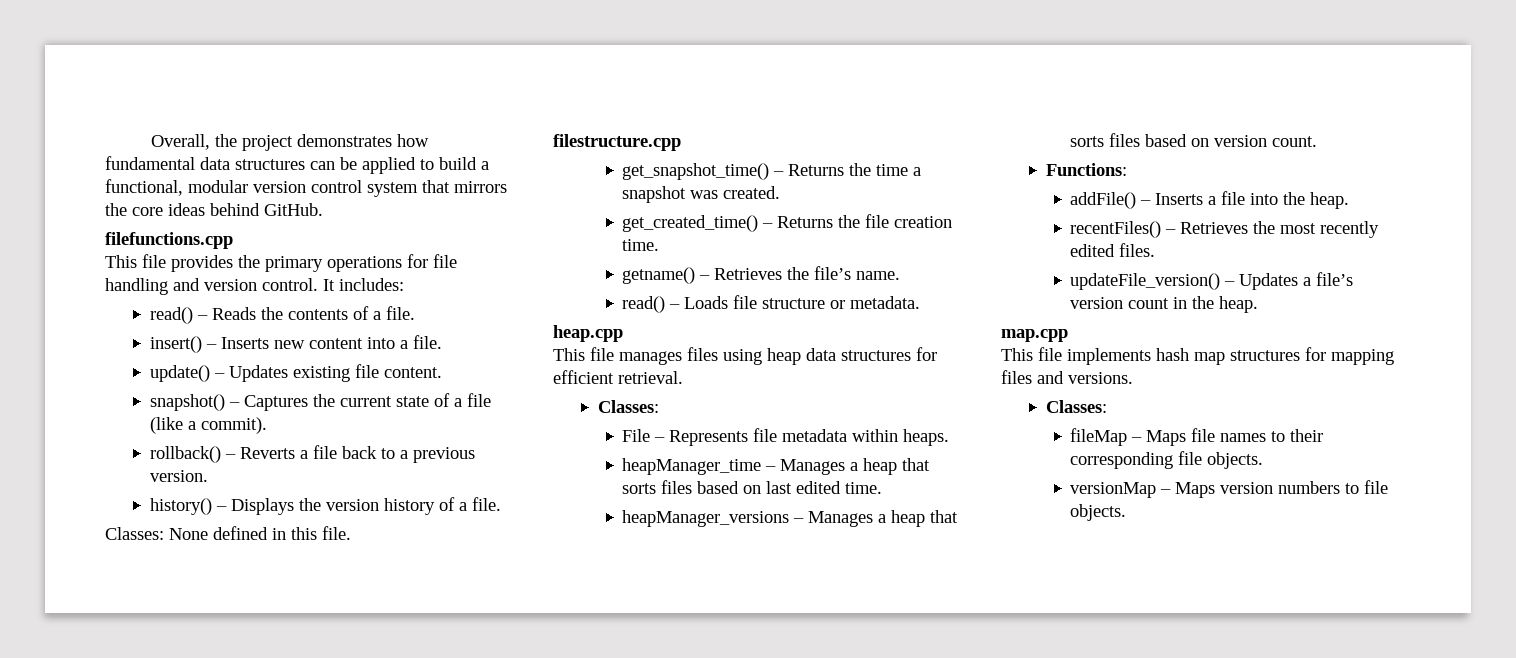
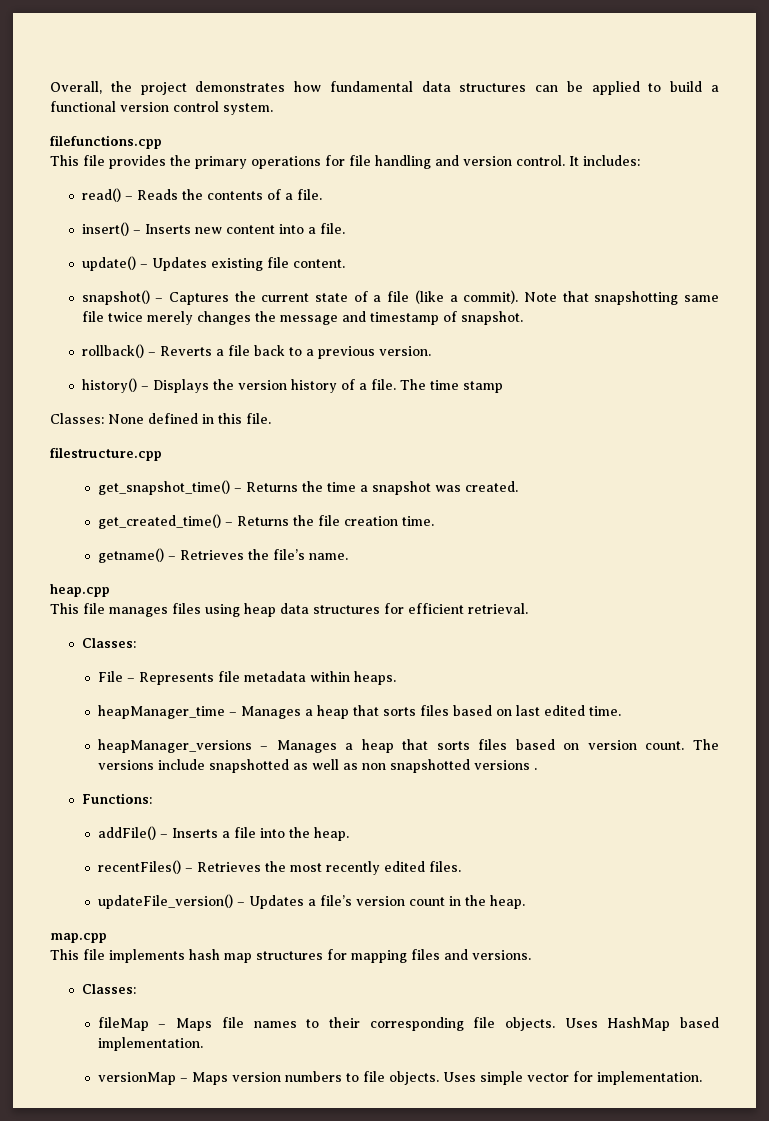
- Overall, the project demonstrates how fundamental data structures can be applied to build a functional, modular version control system that mirrors the core ideas behind GitHub.
+ Overall, the project demonstrates how fundamental data structures can be applied to build a functional version control system.
+ Note that snapshotting same file twice merely changes the message and timestamp of snapshot.
+ The time stamp
- read() – Loads file structure or metadata.
+ The versions include snapshotted as well as non snapshotted versions .
+ Uses HashMap based implementation.
+ Uses simple vector for implementation.

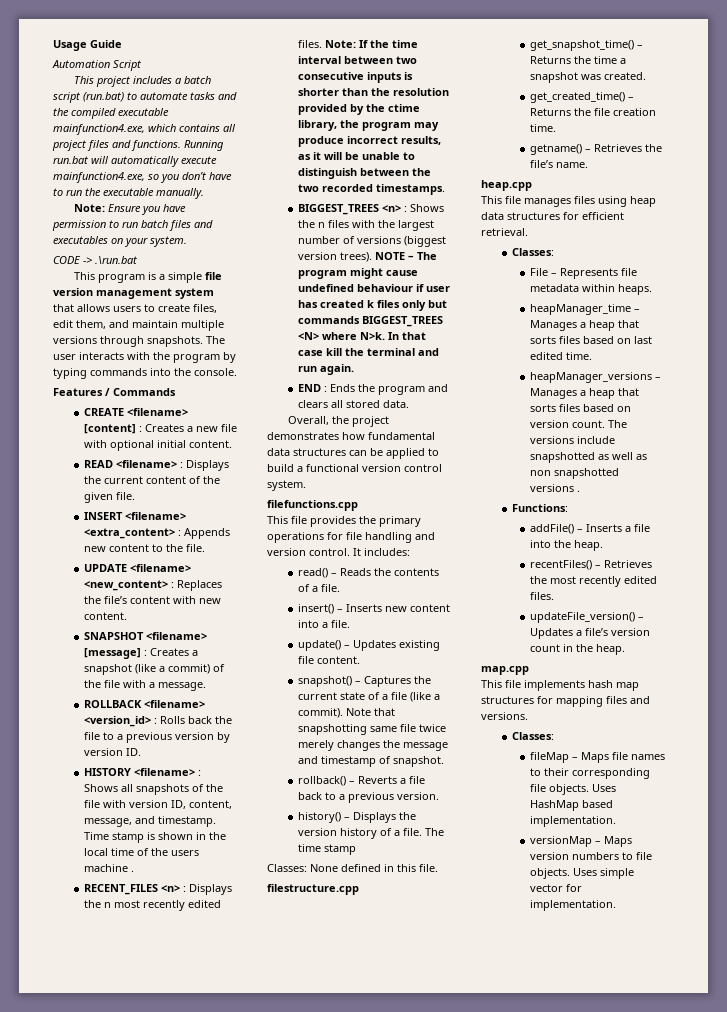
+ Usage Guide
+ Automation Script
+ This project includes a batch script (run.bat) to automate tasks and the compiled executable mainfunction4.exe, which contains all project files and functions. Running run.bat will automatically execute mainfunction4.exe, so you don’t have to run the executable manually.
+ Note: Ensure you have permission to run batch files and executables on your system.
+ CODE -> .\run.bat
+ This program is a simple file version management system that allows users to create files, edit them, and maintain multiple versions through snapshots. The user interacts with the program by typing commands into the console.
+ Features / Commands
+ CREATE <filename> [content] : Creates a new file with optional initial content.
+ READ <filename> : Displays the current content of the given file.
+ INSERT <filename> <extra_content> : Appends new content to the file.
+ UPDATE <filename> <new_content> : Replaces the file’s content with new content.
+ SNAPSHOT <filename> [message] : Creates a snapshot (like a commit) of the file with a message.
+ ROLLBACK <filename> <version_id> : Rolls back the file to a previous version by version ID.
+ HISTORY <filename> : Shows all snapshots of the file with version ID, content, message, and timestamp. Time stamp is shown in the local time of the users machine .
+ RECENT_FILES <n> : Displays the n most recently edited files. Note: If the time interval between two consecutive inputs is shorter than the resolution provided by the ctime library, the program may produce incorrect results, as it will be unable to distinguish between the two recorded timestamps.
+ BIGGEST_TREES <n> : Shows the n files with the largest number of versions (biggest version trees). NOTE – The program might cause undefined behaviour if user has created k files only but commands BIGGEST_TREES <N> where N>k. In that case kill the terminal and run again.
+ END : Ends the program and clears all stored data.

